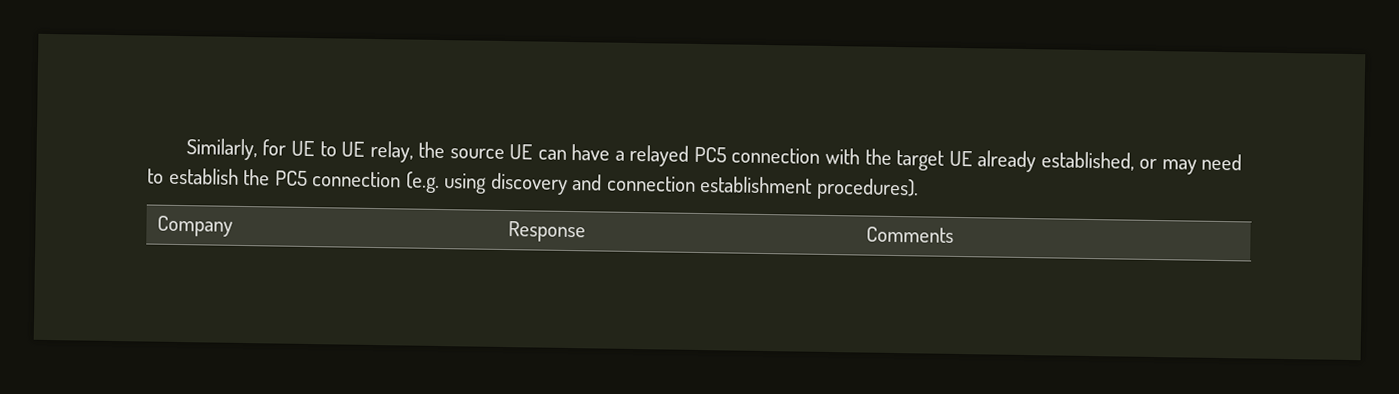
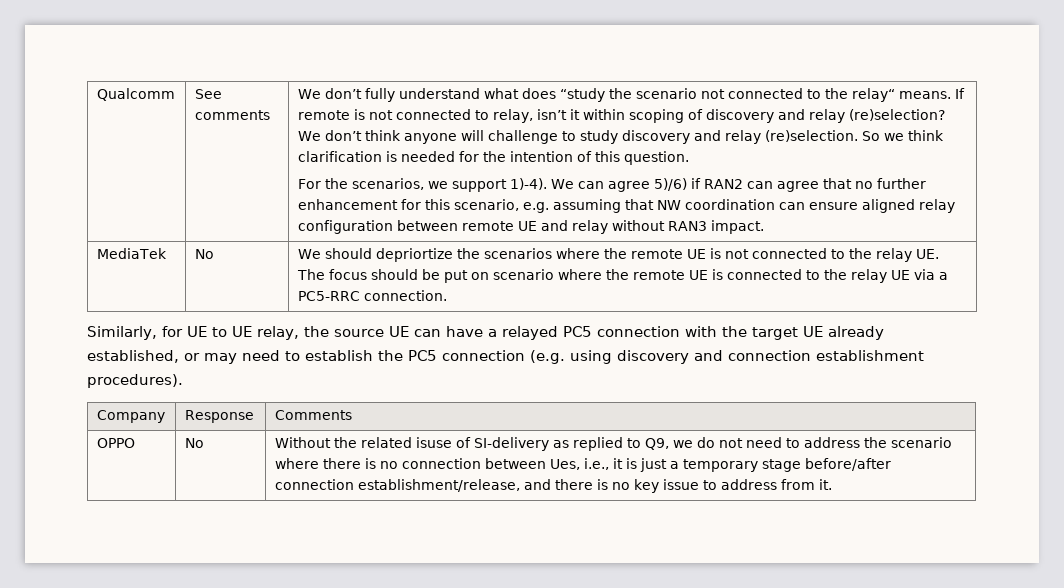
+ Qualcomm | See comments | We don’t fully understand what does “study the scenario not connected to the relay“ means. If remote is not connected to relay, isn’t it within scoping of discovery and relay (re)selection? We don’t think anyone will challenge to study discovery and relay (re)selection. So we think clarification is needed for the intention of this question.
+ For the scenarios, we support 1)-4). We can agree 5)/6) if RAN2 can agree that no further enhancement for this scenario, e.g. assuming that NW coordination can ensure aligned relay configuration between remote UE and relay without RAN3 impact.
+ MediaTek | No | We should depriortize the scenarios where the remote UE is not connected to the relay UE. The focus should be put on scenario where the remote UE is connected to the relay UE via a PC5-RRC connection.
+ OPPO | No | Without the related isuse of SI-delivery as replied to Q9, we do not need to address the scenario where there is no connection between Ues, i.e., it is just a temporary stage before/after connection establishment/release, and there is no key issue to address from it.

